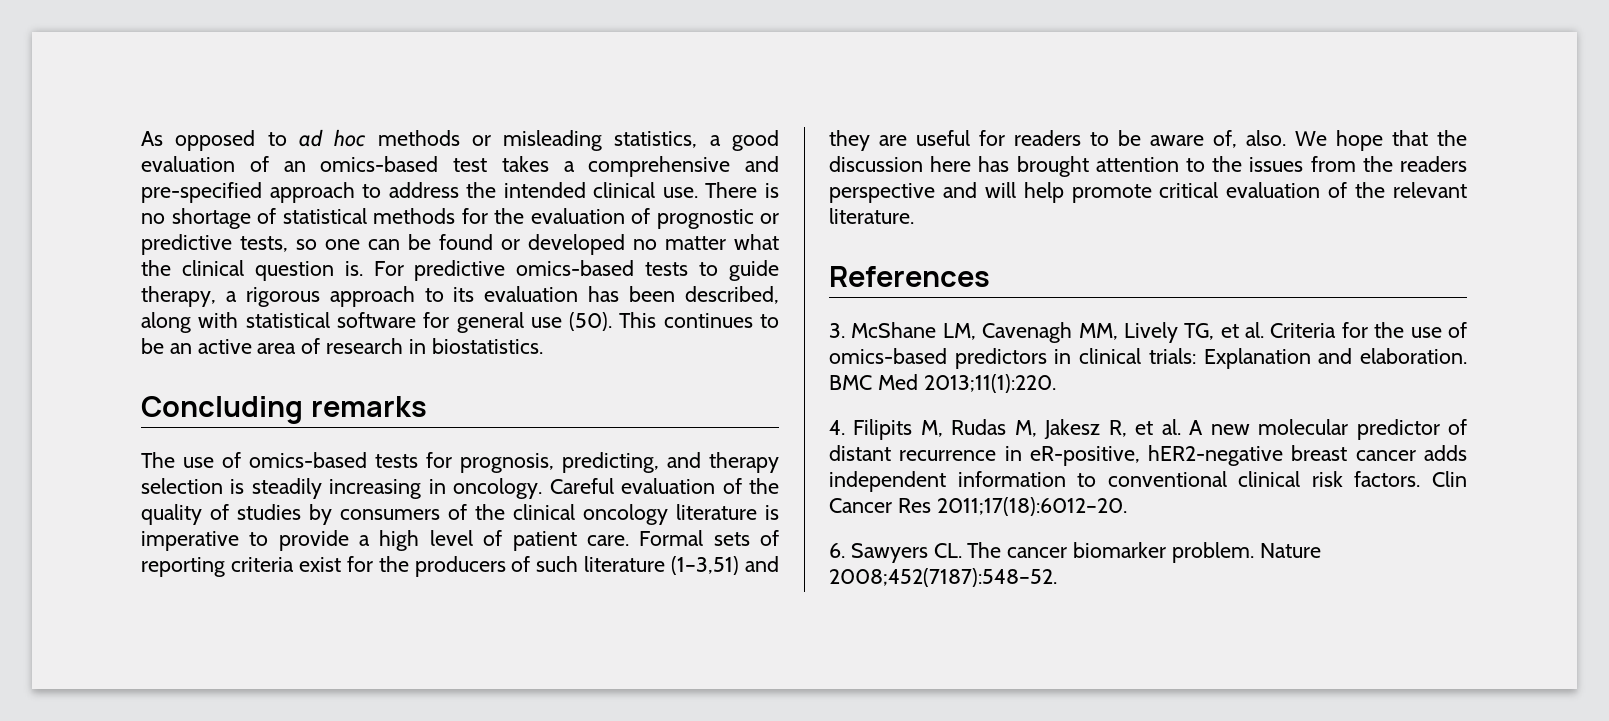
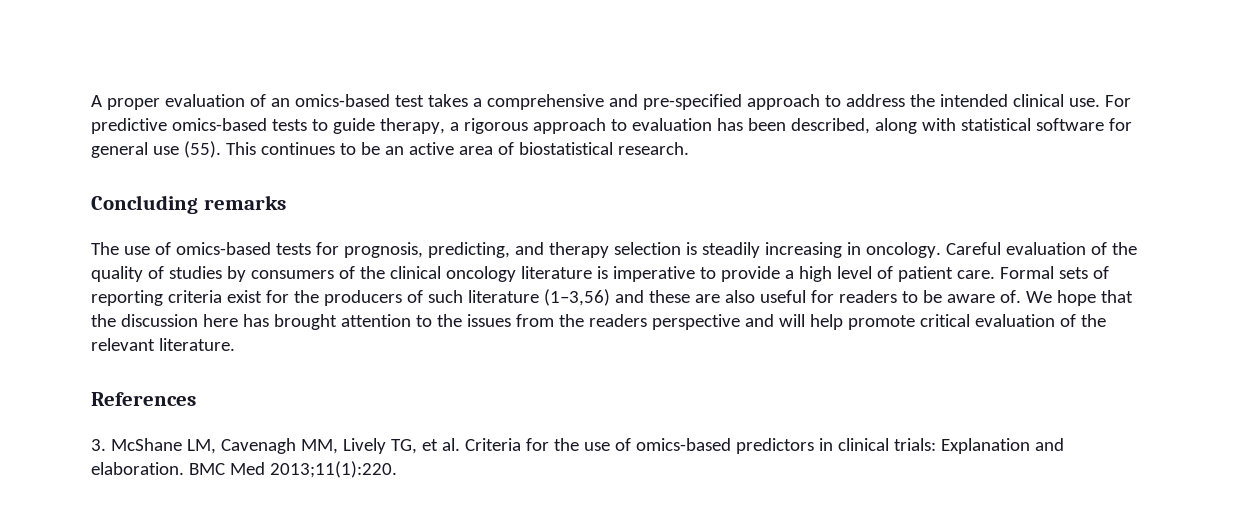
- As opposed to ad hoc methods or misleading statistics, a good evaluation of an omics-based test takes a comprehensive and pre-specified approach to address the intended clinical use.
+ A proper evaluation of an omics-based test takes a comprehensive and pre-specified approach to address the intended clinical use.
- There is no shortage of statistical methods for the evaluation of prognostic or predictive tests, so one can be found or developed no matter what the clinical question is.
- For predictive omics-based tests to guide therapy, a rigorous approach to its evaluation has been described, along with statistical software for general use (50).
+ For predictive omics-based tests to guide therapy, a rigorous approach to evaluation has been described, along with statistical software for general use (55).
- This continues to be an active area of research in biostatistics.
+ This continues to be an active area of biostatistical research.
- Formal sets of reporting criteria exist for the producers of such literature (1–3,51) and they are useful for readers to be aware of, also.
+ Formal sets of reporting criteria exist for the producers of such literature (1–3,56) and these are also useful for readers to be aware of.
- 4. Filipits M, Rudas M, Jakesz R, et al. A new molecular predictor of distant recurrence in eR-positive, hER2-negative breast cancer adds independent information to conventional clinical risk factors. Clin Cancer Res 2011;17(18):6012–20.
- 6. Sawyers CL. The cancer biomarker problem. Nature 2008;452(7187):548–52.

